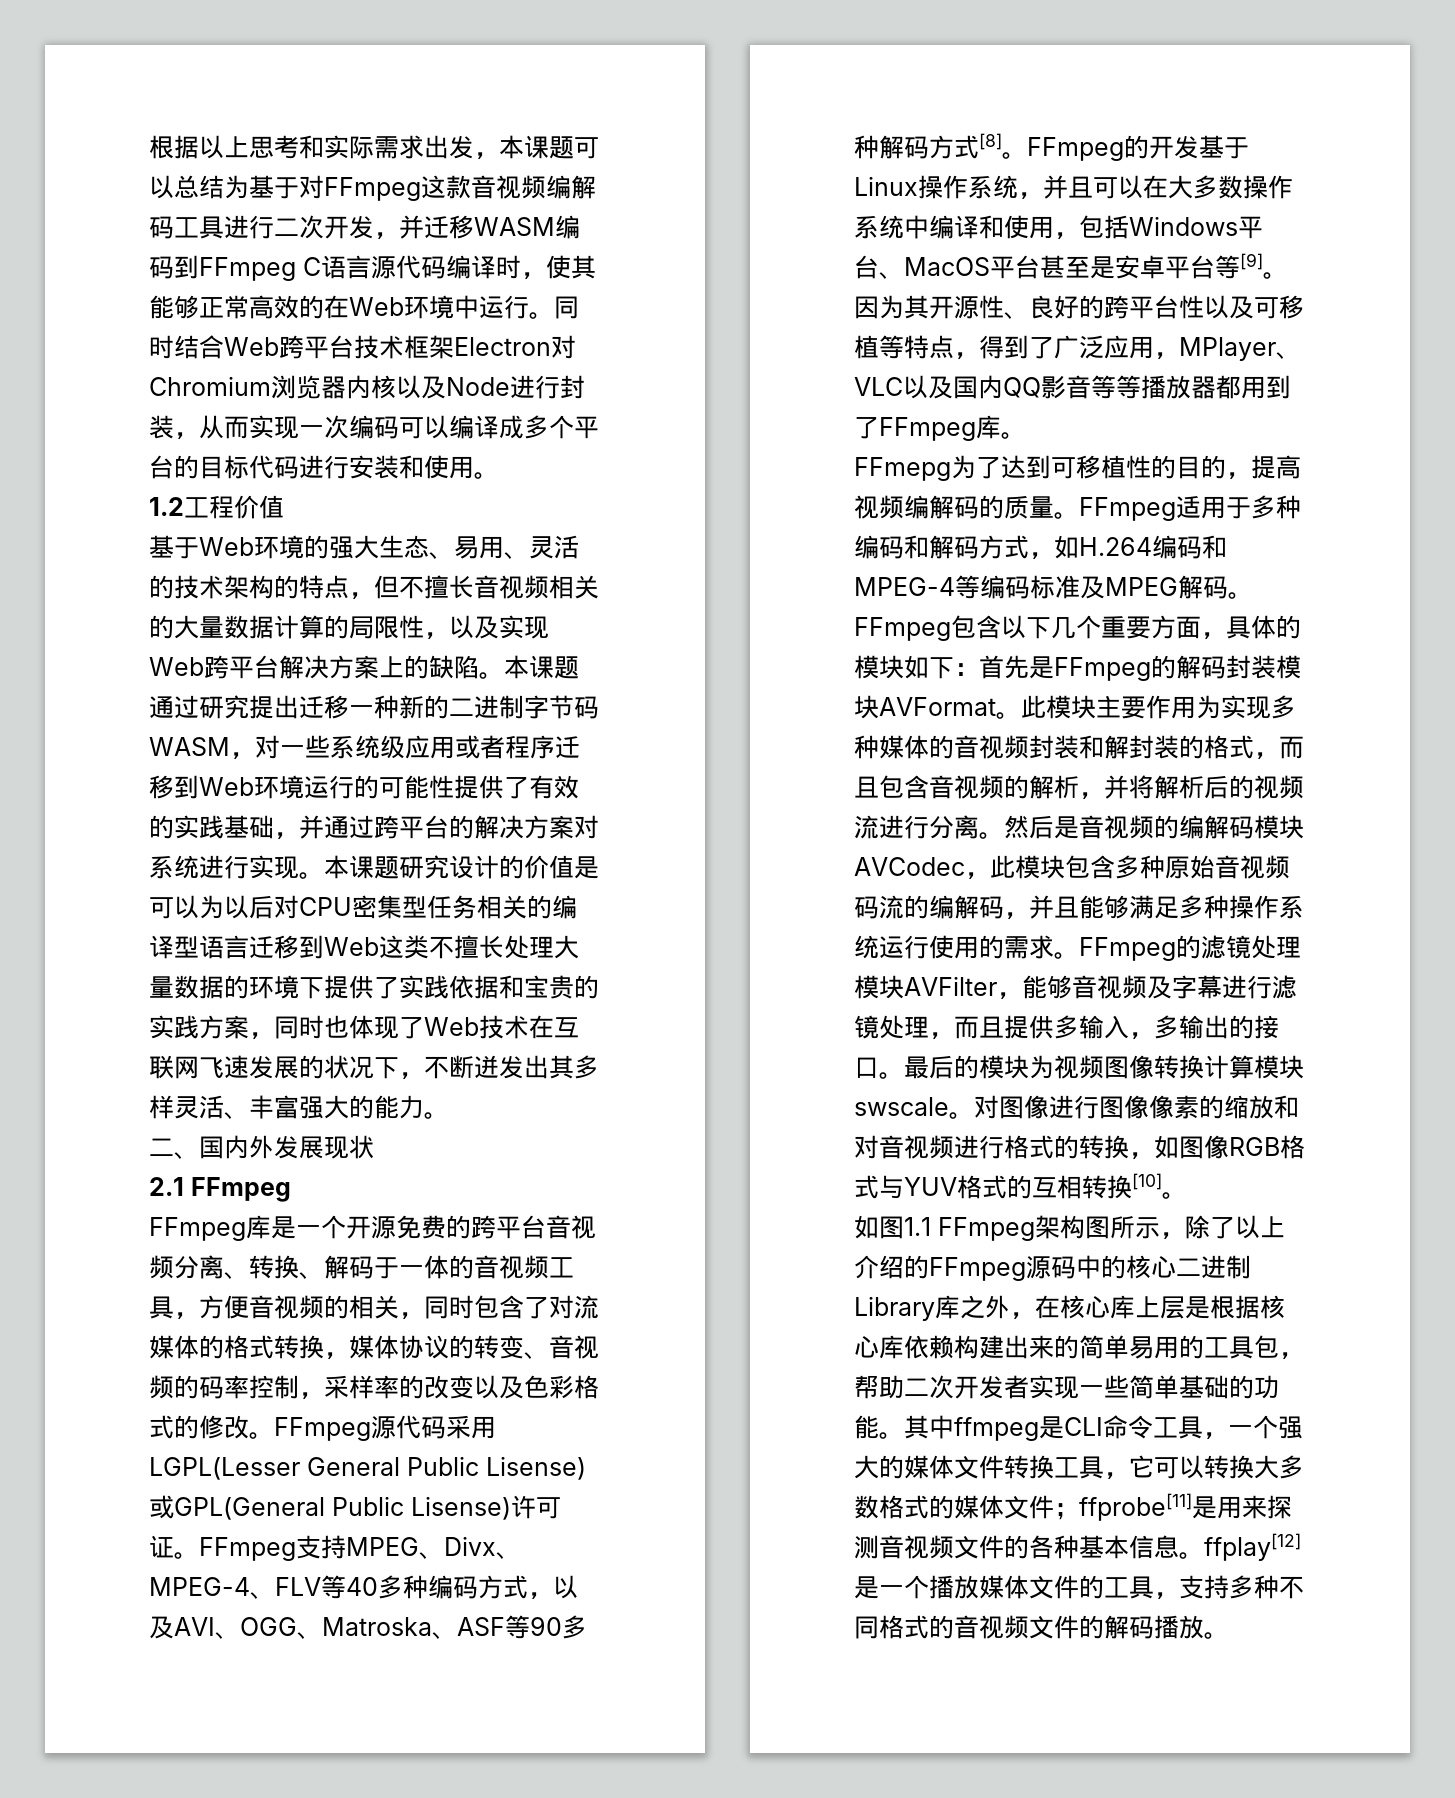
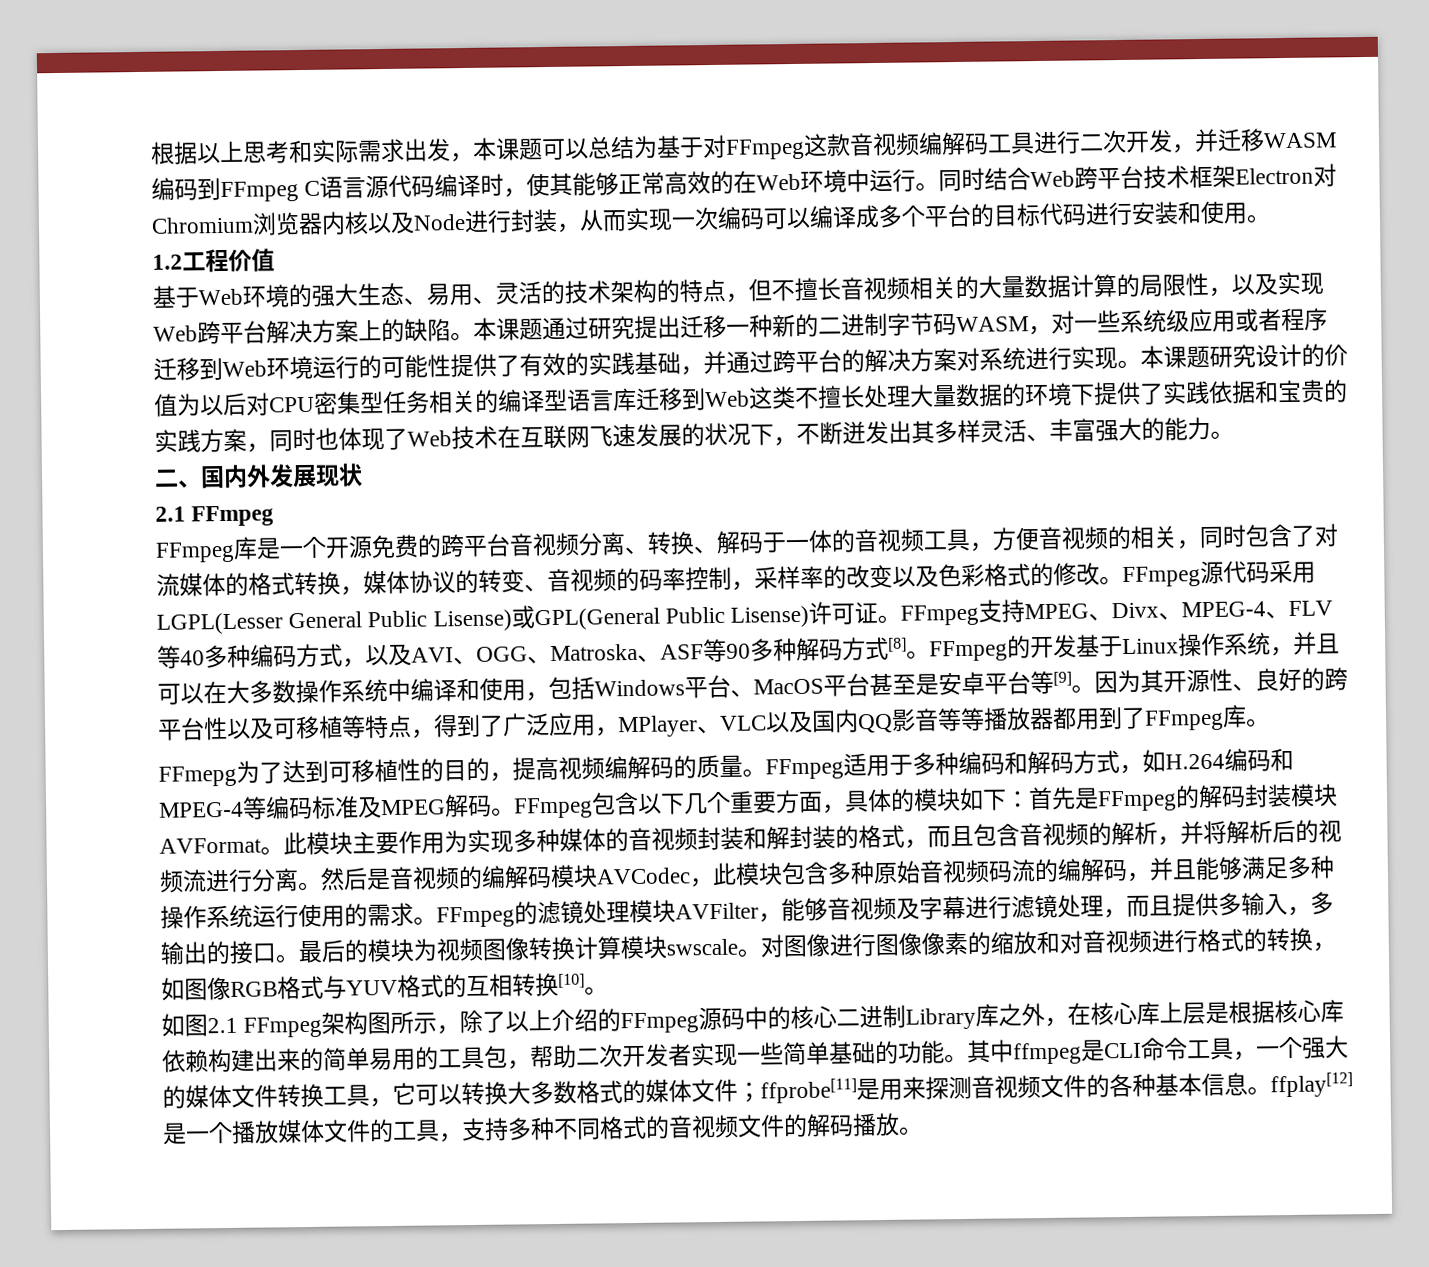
- 本课题研究设计的价值是可以为以后对CPU密集型任务相关的编译型语言迁移到Web这类不擅长处理大量数据的环境下提供了实践依据和宝贵的实践方案，同时也体现了Web技术在互联网飞速发展的状况下，不断迸发出其多样灵活、丰富强大的能力。
+ 本课题研究设计的价值为以后对CPU密集型任务相关的编译型语言库迁移到Web这类不擅长处理大量数据的环境下提供了实践依据和宝贵的实践方案，同时也体现了Web技术在互联网飞速发展的状况下，不断迸发出其多样灵活、丰富强大的能力。
- 如图1.1 FFmpeg架构图所示，除了以上介绍的FFmpeg源码中的核心二进制Library库之外，在核心库上层是根据核心库依赖构建出来的简单易用的工具包，帮助二次开发者实现一些简单基础的功能。
+ 如图2.1 FFmpeg架构图所示，除了以上介绍的FFmpeg源码中的核心二进制Library库之外，在核心库上层是根据核心库依赖构建出来的简单易用的工具包，帮助二次开发者实现一些简单基础的功能。

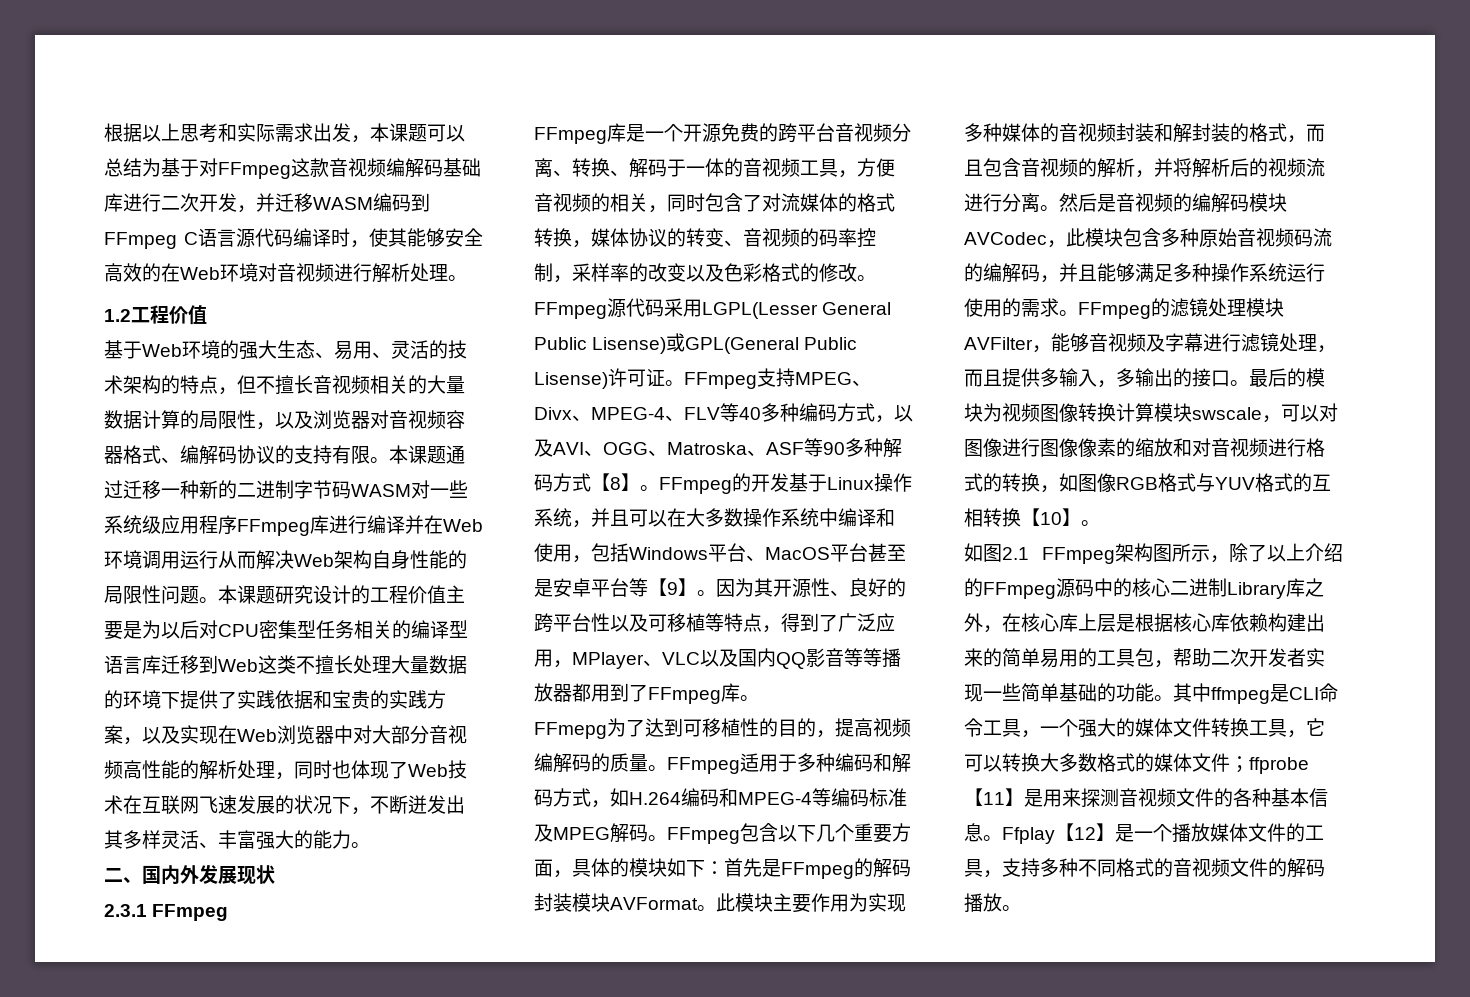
- 根据以上思考和实际需求出发，本课题可以总结为基于对FFmpeg这款音视频编解码工具进行二次开发，并迁移WASM编码到FFmpeg C语言源代码编译时，使其能够正常高效的在Web环境中运行。同时结合Web跨平台技术框架Electron对Chromium浏览器内核以及Node进行封装，从而实现一次编码可以编译成多个平台的目标代码进行安装和使用。
+ 根据以上思考和实际需求出发，本课题可以总结为基于对FFmpeg这款音视频编解码基础库进行二次开发，并迁移WASM编码到FFmpeg C语言源代码编译时，使其能够安全高效的在Web环境对音视频进行解析处理。
- 基于Web环境的强大生态、易用、灵活的技术架构的特点，但不擅长音视频相关的大量数据计算的局限性，以及实现Web跨平台解决方案上的缺陷。
+ 基于Web环境的强大生态、易用、灵活的技术架构的特点，但不擅长音视频相关的大量数据计算的局限性，以及浏览器对音视频容器格式、编解码协议的支持有限。
- 本课题通过研究提出迁移一种新的二进制字节码WASM，对一些系统级应用或者程序迁移到Web环境运行的可能性提供了有效的实践基础，并通过跨平台的解决方案对系统进行实现。
+ 本课题通过迁移一种新的二进制字节码WASM对一些系统级应用程序FFmpeg库进行编译并在Web环境调用运行从而解决Web架构自身性能的局限性问题。
- 本课题研究设计的价值为以后对CPU密集型任务相关的编译型语言库迁移到Web这类不擅长处理大量数据的环境下提供了实践依据和宝贵的实践方案，同时也体现了Web技术在互联网飞速发展的状况下，不断迸发出其多样灵活、丰富强大的能力。
+ 本课题研究设计的工程价值主要是为以后对CPU密集型任务相关的编译型语言库迁移到Web这类不擅长处理大量数据的环境下提供了实践依据和宝贵的实践方案，以及实现在Web浏览器中对大部分音视频高性能的解析处理，同时也体现了Web技术在互联网飞速发展的状况下，不断迸发出其多样灵活、丰富强大的能力。
  二、国内外发展现状
- 2.1 FFmpeg
+ 2.3.1 FFmpeg
- FFmpeg支持MPEG、Divx、MPEG-4、FLV等40多种编码方式，以及AVI、OGG、Matroska、ASF等90多种解码方式[8]。
+ FFmpeg支持MPEG、Divx、MPEG-4、FLV等40多种编码方式，以及AVI、OGG、Matroska、ASF等90多种解码方式【8】。
- FFmpeg的开发基于Linux操作系统，并且可以在大多数操作系统中编译和使用，包括Windows平台、MacOS平台甚至是安卓平台等[9]。
+ FFmpeg的开发基于Linux操作系统，并且可以在大多数操作系统中编译和使用，包括Windows平台、MacOS平台甚至是安卓平台等【9】。
- 最后的模块为视频图像转换计算模块swscale。对图像进行图像像素的缩放和对音视频进行格式的转换，如图像RGB格式与YUV格式的互相转换[10]。
+ 最后的模块为视频图像转换计算模块swscale，可以对图像进行图像像素的缩放和对音视频进行格式的转换，如图像RGB格式与YUV格式的互相转换【10】。
- 其中ffmpeg是CLI命令工具，一个强大的媒体文件转换工具，它可以转换大多数格式的媒体文件；ffprobe[11]是用来探测音视频文件的各种基本信息。ffplay[12]是一个播放媒体文件的工具，支持多种不同格式的音视频文件的解码播放。
+ 其中ffmpeg是CLI命令工具，一个强大的媒体文件转换工具，它可以转换大多数格式的媒体文件；ffprobe【11】是用来探测音视频文件的各种基本信息。Ffplay【12】是一个播放媒体文件的工具，支持多种不同格式的音视频文件的解码播放。

